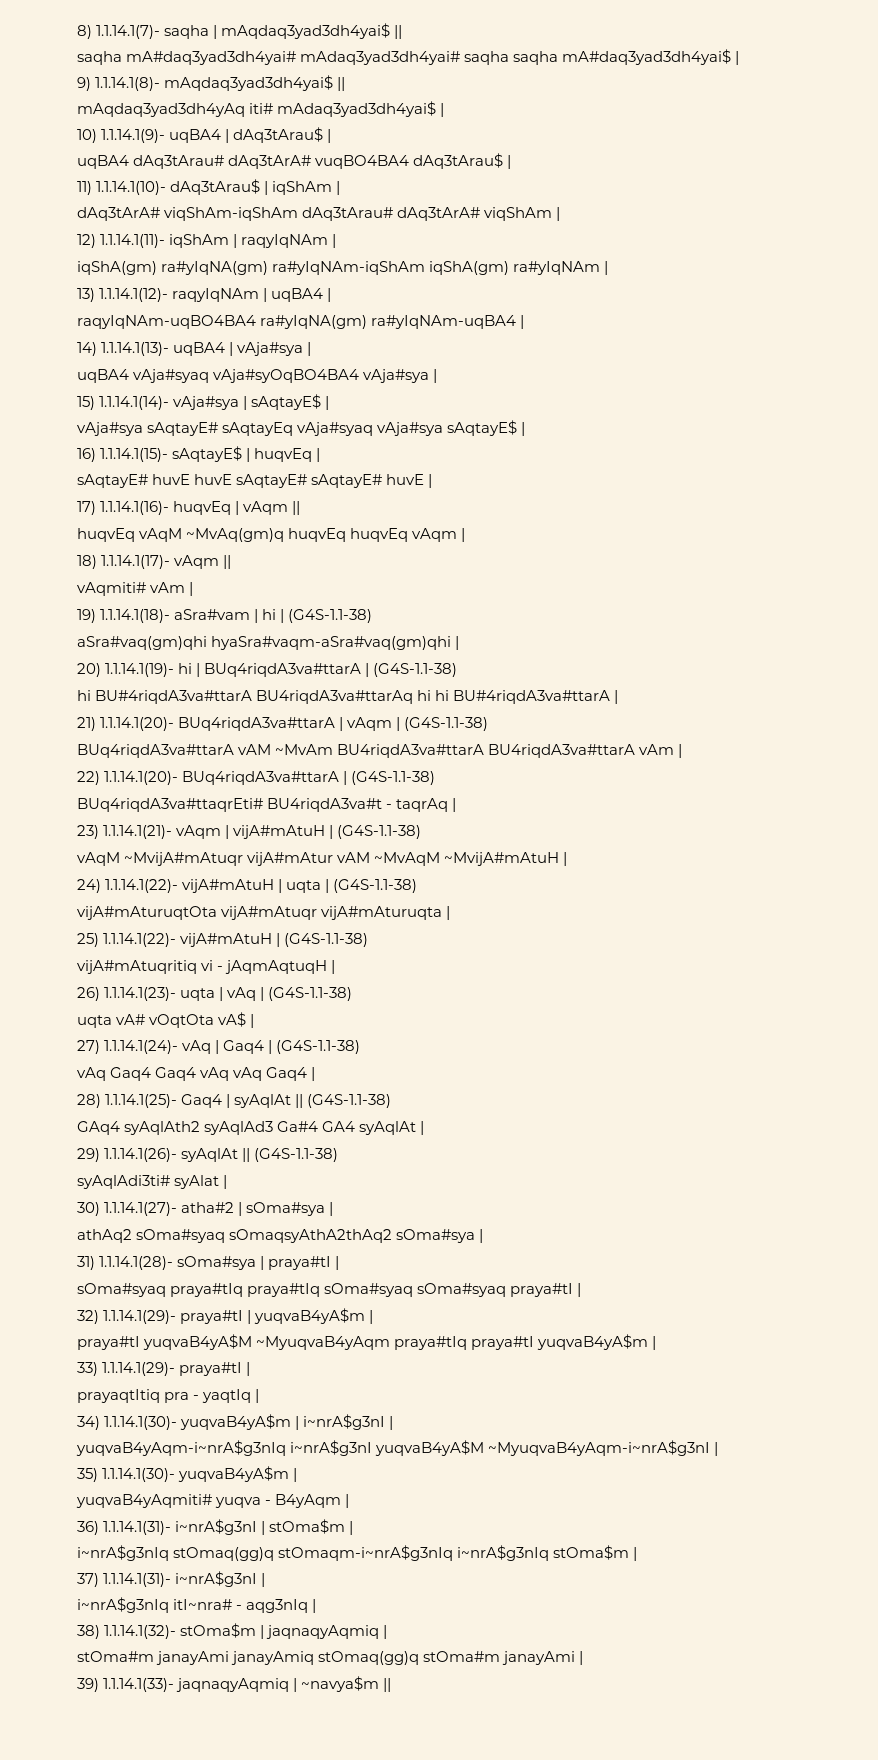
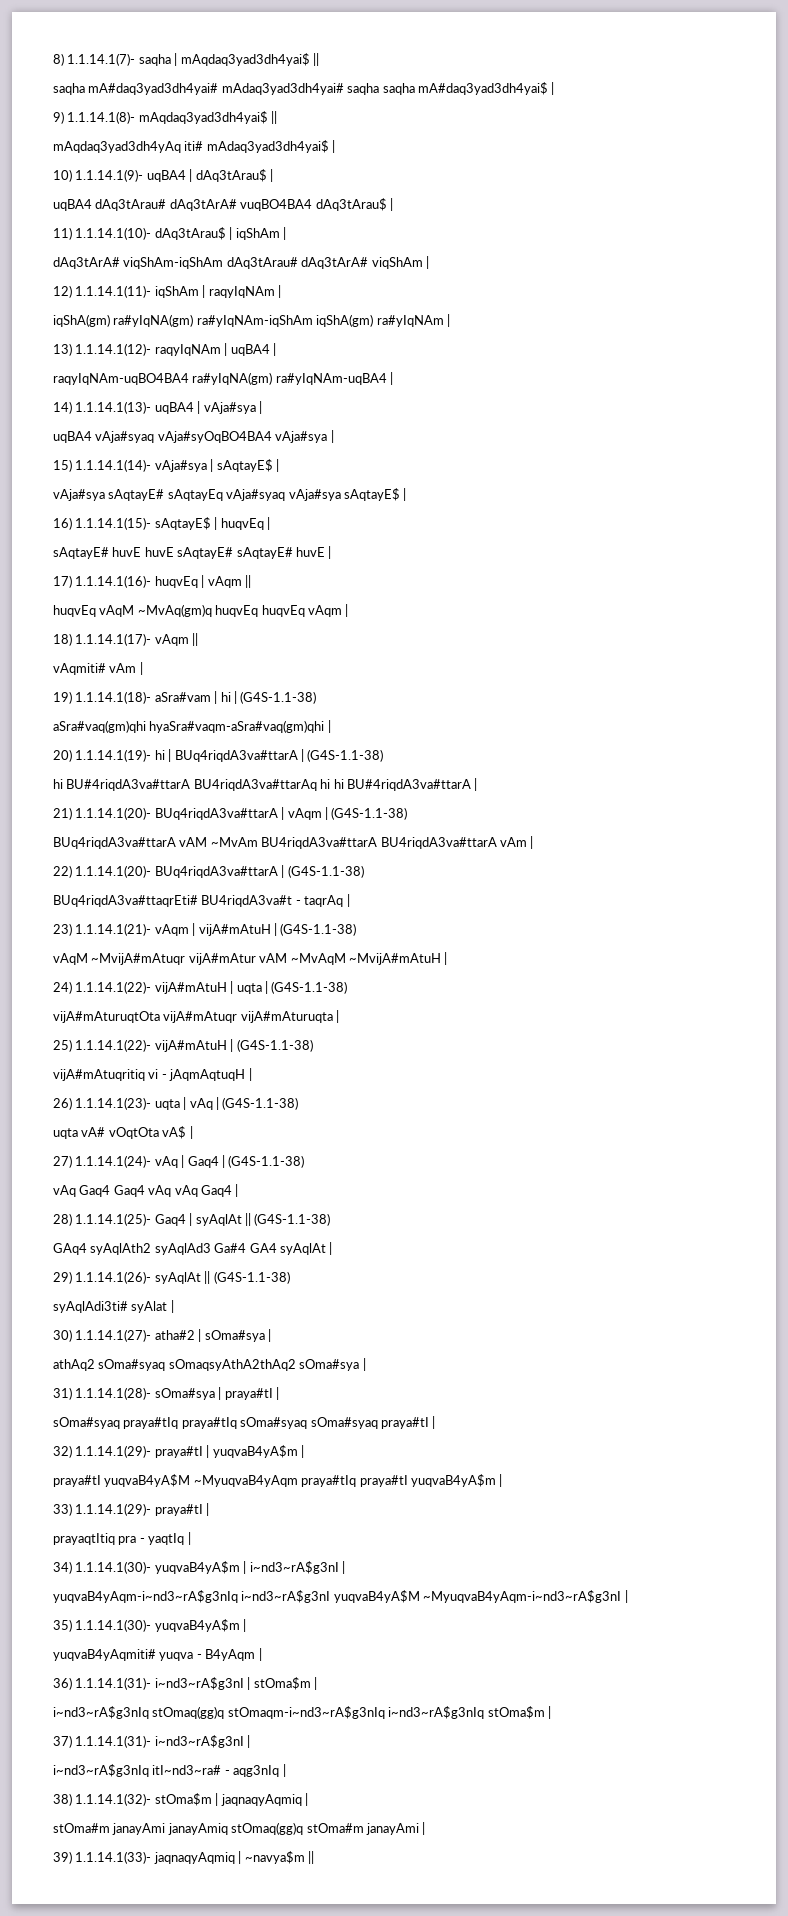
- 34) 1.1.14.1(30)- yuqvaB4yA$m | i~nrA$g3nI |
- yuqvaB4yAqm-i~nrA$g3nIq i~nrA$g3nI yuqvaB4yA$M ~MyuqvaB4yAqm-i~nrA$g3nI |
+ 34) 1.1.14.1(30)- yuqvaB4yA$m | i~nd3~rA$g3nI |
+ yuqvaB4yAqm-i~nd3~rA$g3nIq i~nd3~rA$g3nI yuqvaB4yA$M ~MyuqvaB4yAqm-i~nd3~rA$g3nI |
- 36) 1.1.14.1(31)- i~nrA$g3nI | stOma$m |
+ 36) 1.1.14.1(31)- i~nd3~rA$g3nI | stOma$m |
- i~nrA$g3nIq stOmaq(gg)q stOmaqm-i~nrA$g3nIq i~nrA$g3nIq stOma$m |
+ i~nd3~rA$g3nIq stOmaq(gg)q stOmaqm-i~nd3~rA$g3nIq i~nd3~rA$g3nIq stOma$m |
- 37) 1.1.14.1(31)- i~nrA$g3nI |
- i~nrA$g3nIq itI~nra# - aqg3nIq |
+ 37) 1.1.14.1(31)- i~nd3~rA$g3nI |
+ i~nd3~rA$g3nIq itI~nd3~ra# - aqg3nIq |

